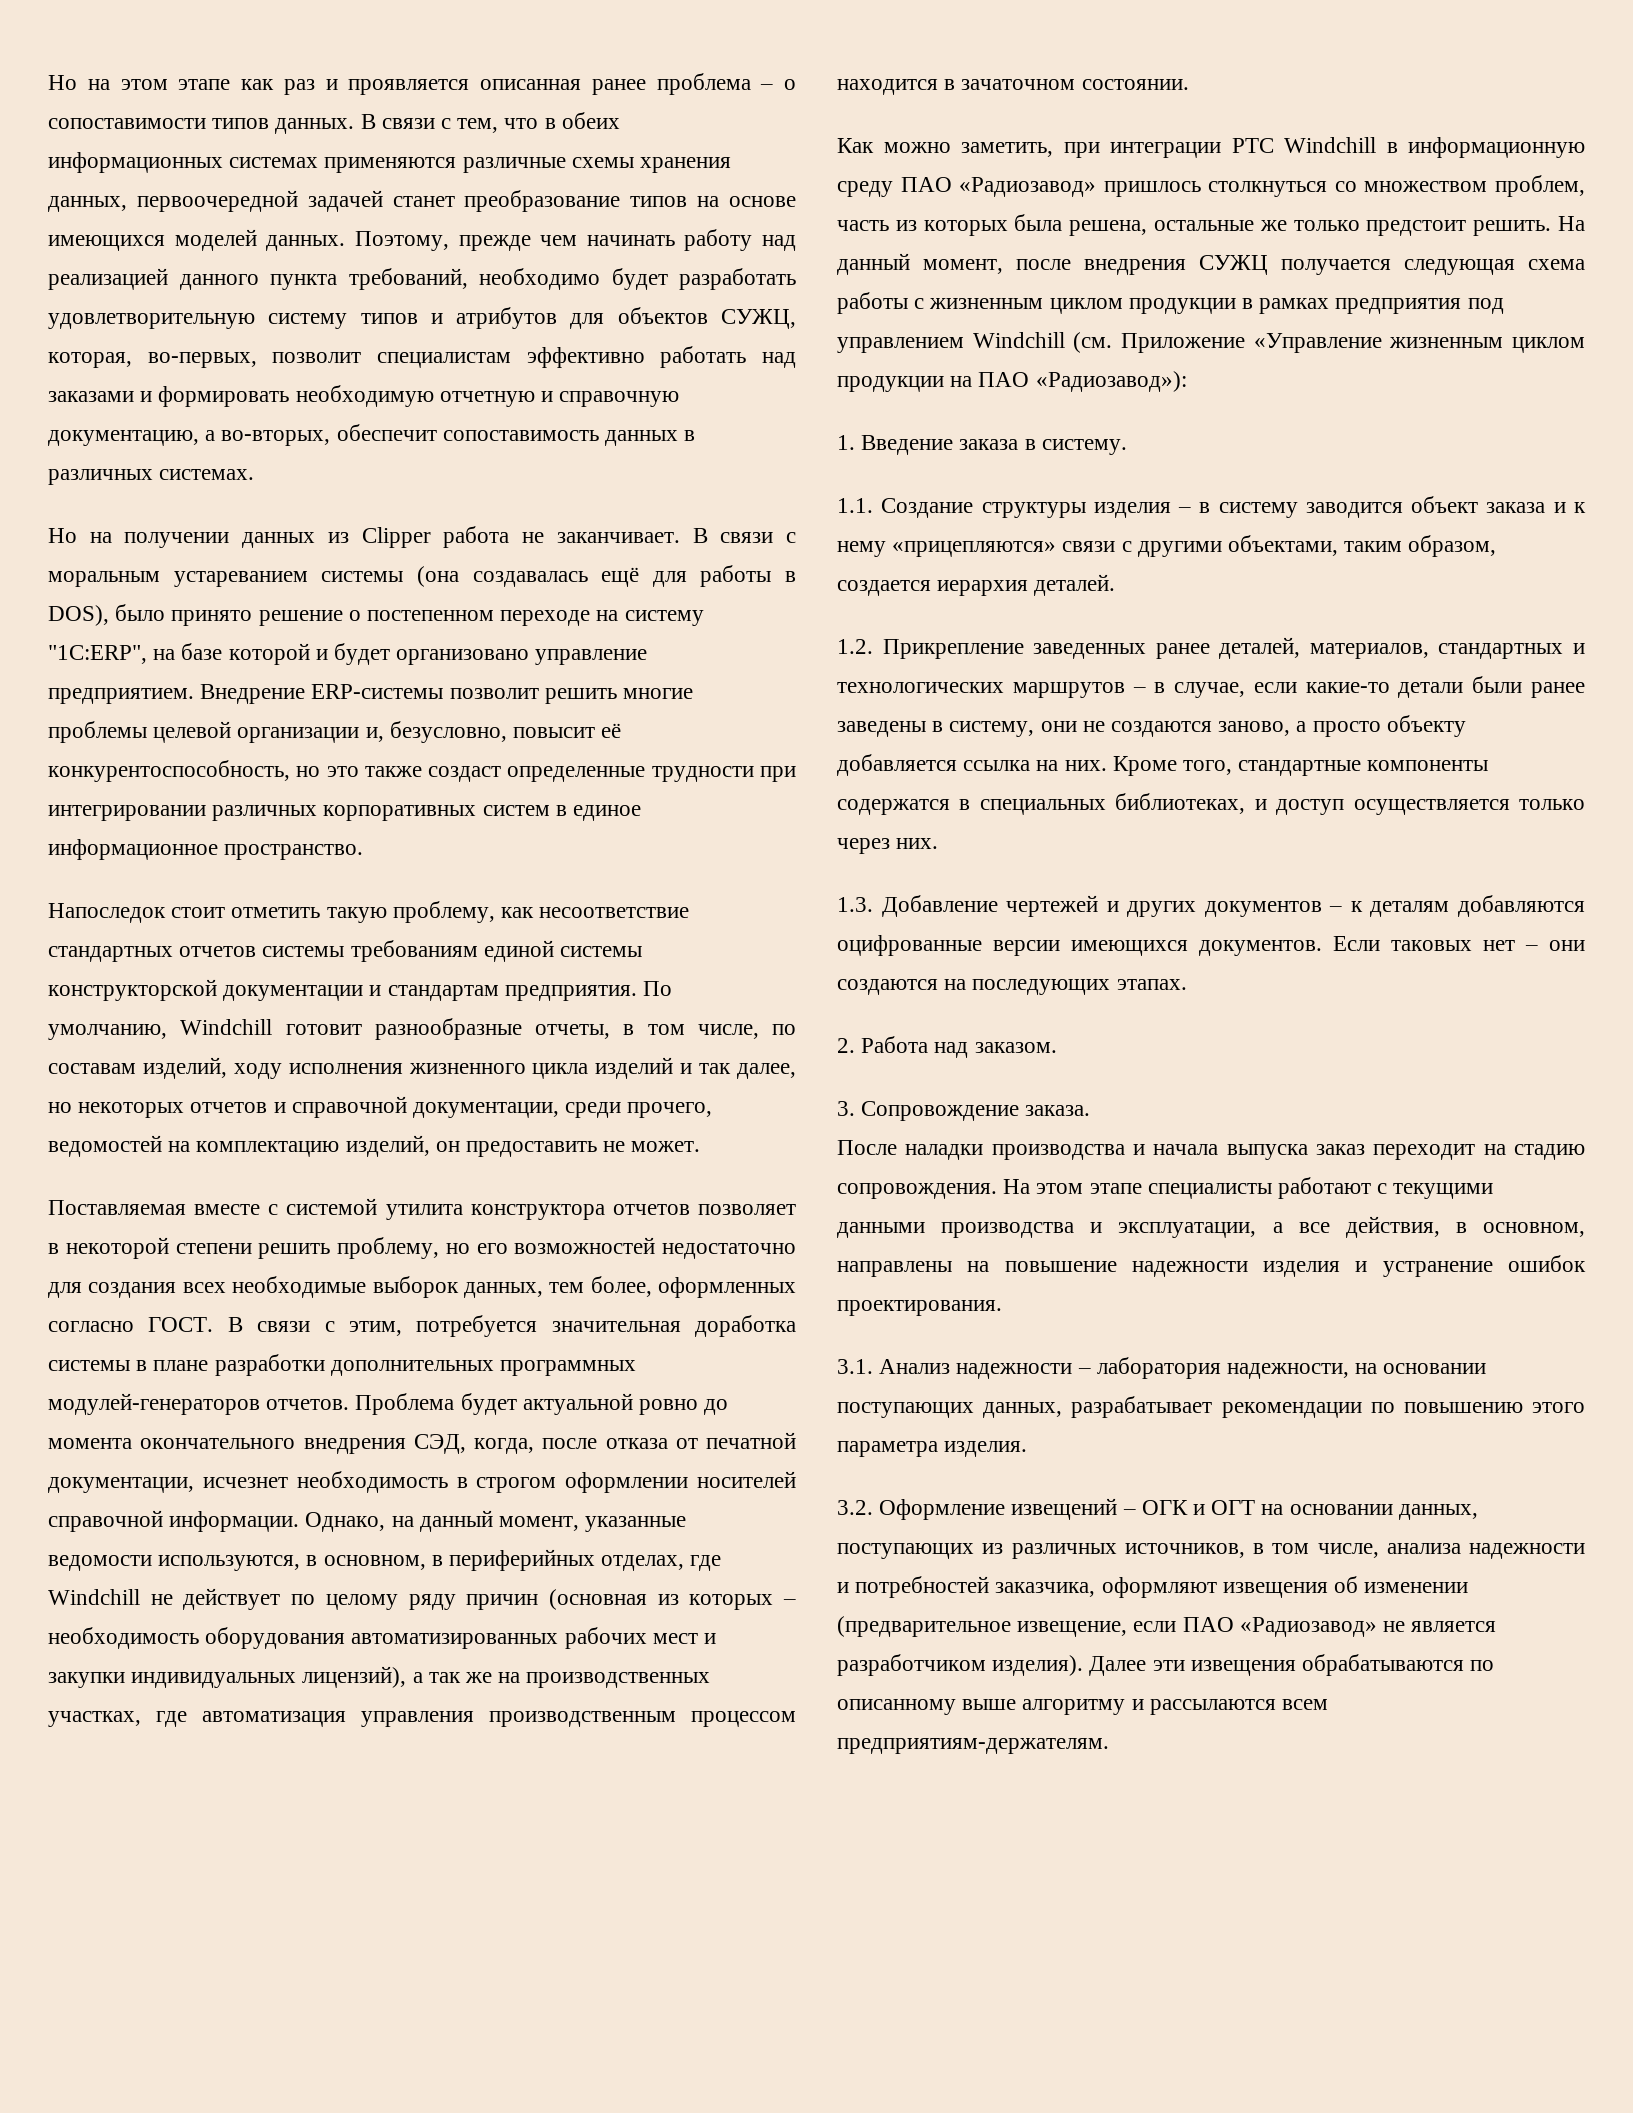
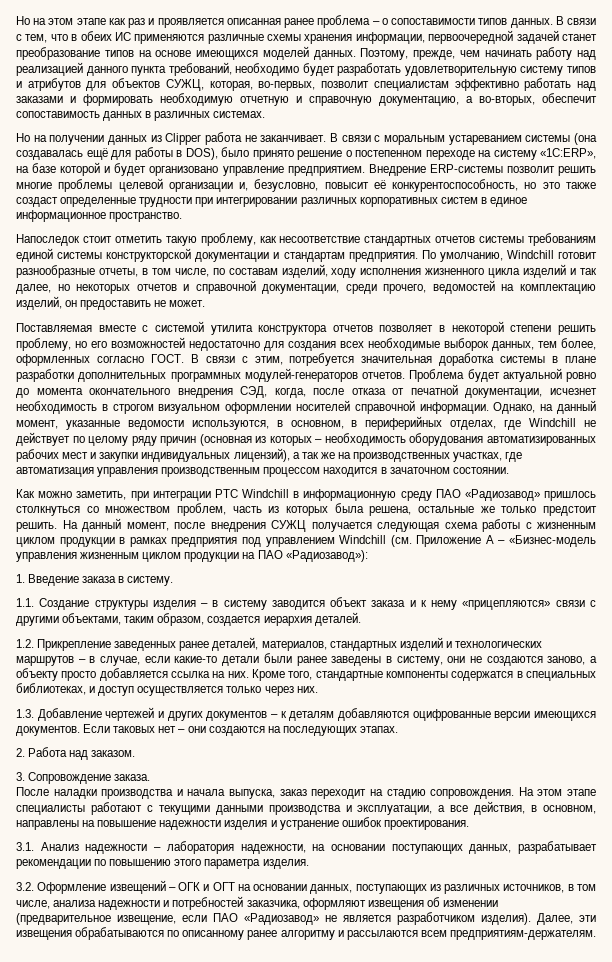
- В связи с тем, что в обеих информационных системах применяются различные схемы хранения данных, первоочередной задачей станет преобразование типов на основе имеющихся моделей данных.
+ В связи с тем, что в обеих ИС применяются различные схемы хранения информации, первоочередной задачей станет преобразование типов на основе имеющихся моделей данных.
- Поэтому, прежде чем начинать работу над реализацией данного пункта требований, необходимо будет разработать удовлетворительную систему типов и атрибутов для объектов СУЖЦ, которая, во-первых, позволит специалистам эффективно работать над заказами и формировать необходимую отчетную и справочную документацию, а во-вторых, обеспечит сопоставимость данных в различных системах.
+ Поэтому, прежде, чем начинать работу над реализацией данного пункта требований, необходимо будет разработать удовлетворительную систему типов и атрибутов для объектов СУЖЦ, которая, во-первых, позволит специалистам эффективно работать над заказами и формировать необходимую отчетную и справочную документацию, а во-вторых, обеспечит сопоставимость данных в различных системах.
- В связи с моральным устареванием системы (она создавалась ещё для работы в DOS), было принято решение о постепенном переходе на систему "1C:ERP", на базе которой и будет организовано управление предприятием.
+ В связи с моральным устареванием системы (она создавалась ещё для работы в DOS), было принято решение о постепенном переходе на систему «1C:ERP», на базе которой и будет организовано управление предприятием.
- Проблема будет актуальной ровно до момента окончательного внедрения СЭД, когда, после отказа от печатной документации, исчезнет необходимость в строгом оформлении носителей справочной информации.
+ Проблема будет актуальной ровно до момента окончательного внедрения СЭД, когда, после отказа от печатной документации, исчезнет необходимость в строгом визуальном оформлении носителей справочной информации.
- На данный момент, после внедрения СУЖЦ получается следующая схема работы с жизненным циклом продукции в рамках предприятия под управлением Windchill (см. Приложение «Управление жизненным циклом продукции на ПАО «Радиозавод»):
+ На данный момент, после внедрения СУЖЦ получается следующая схема работы с жизненным циклом продукции в рамках предприятия под управлением Windchill (см. Приложение А – «Бизнес-модель управления жизненным циклом продукции на ПАО «Радиозавод»):
- 1.2. Прикрепление заведенных ранее деталей, материалов, стандартных и технологических маршрутов – в случае, если какие-то детали были ранее заведены в систему, они не создаются заново, а просто объекту добавляется ссылка на них.
+ 1.2. Прикрепление заведенных ранее деталей, материалов, стандартных изделий и технологических маршрутов – в случае, если какие-то детали были ранее заведены в систему, они не создаются заново, а объекту просто добавляется ссылка на них.
- После наладки производства и начала выпуска заказ переходит на стадию сопровождения.
+ После наладки производства и начала выпуска, заказ переходит на стадию сопровождения.
- Далее эти извещения обрабатываются по описанному выше алгоритму и рассылаются всем предприятиям-держателям.
+ Далее, эти извещения обрабатываются по описанному ранее алгоритму и рассылаются всем предприятиям-держателям.

